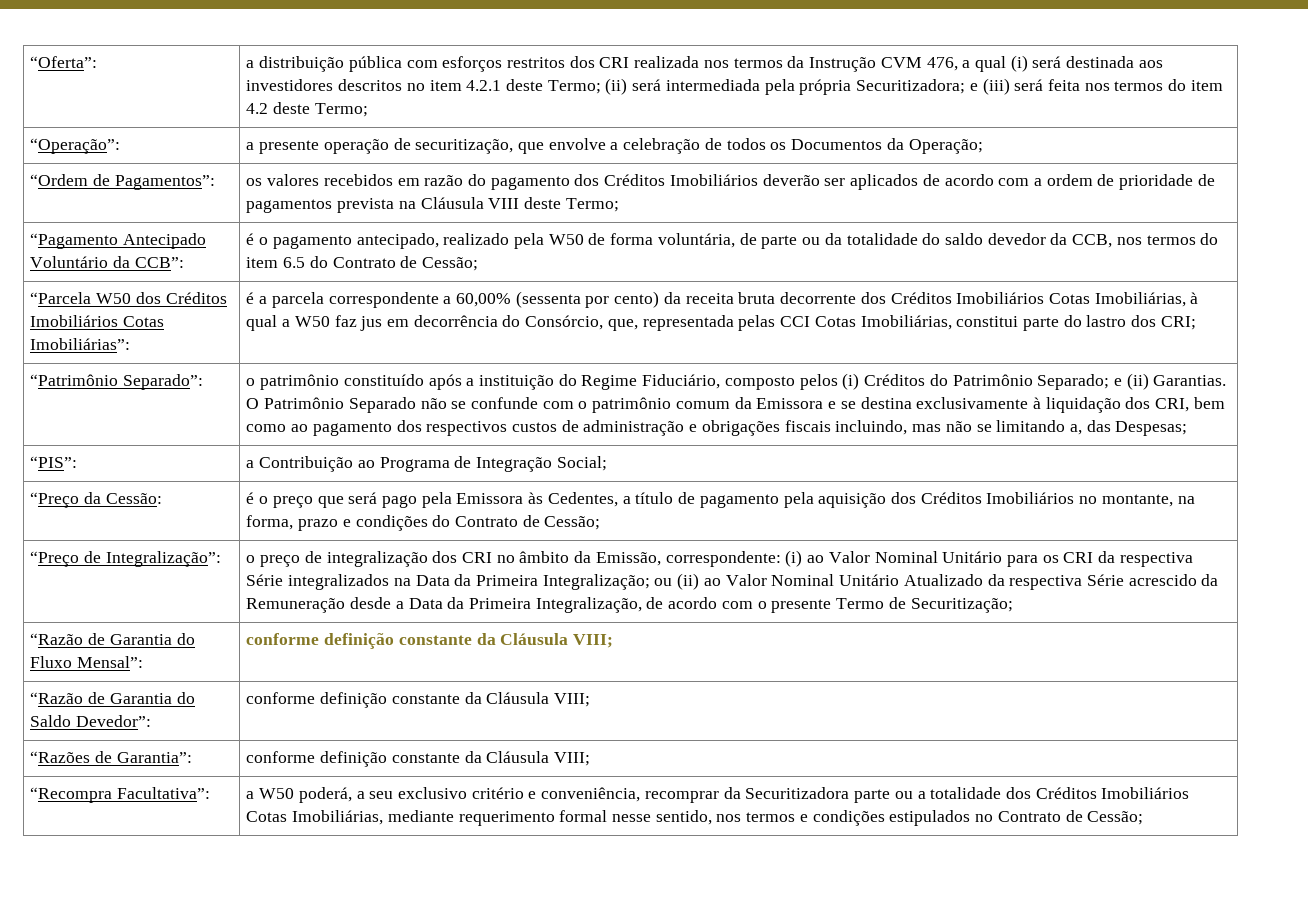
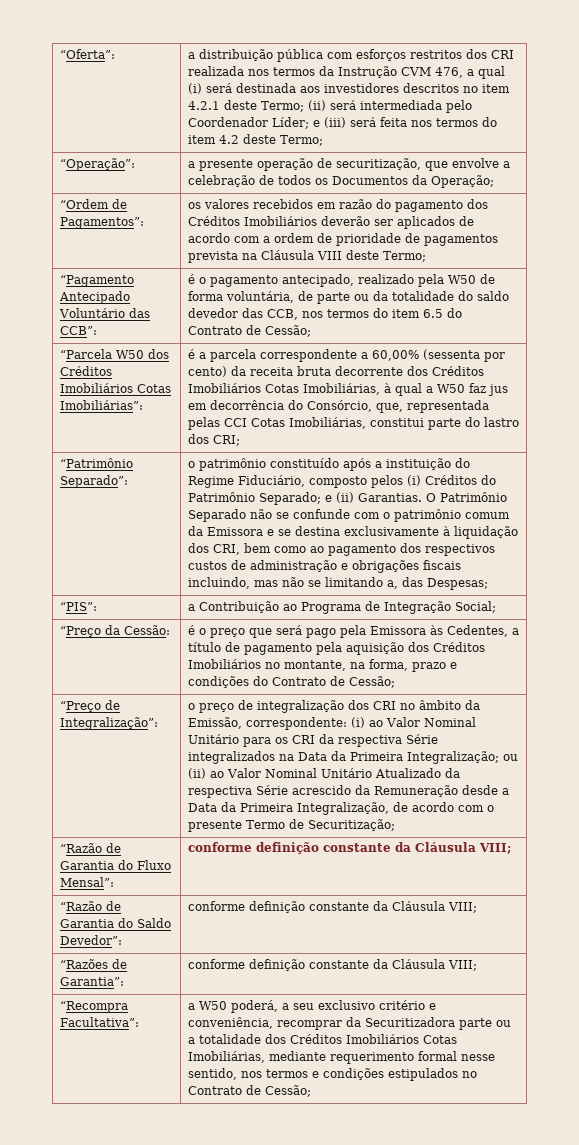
- a distribuição pública com esforços restritos dos CRI realizada nos termos da Instrução CVM 476, a qual (i) será destinada aos investidores descritos no item 4.2.1 deste Termo; (ii) será intermediada pela própria Securitizadora; e (iii) será feita nos termos do item 4.2 deste Termo;
+ a distribuição pública com esforços restritos dos CRI realizada nos termos da Instrução CVM 476, a qual (i) será destinada aos investidores descritos no item 4.2.1 deste Termo; (ii) será intermediada pelo Coordenador Líder; e (iii) será feita nos termos do item 4.2 deste Termo;
- “Pagamento Antecipado Voluntário da CCB”: | é o pagamento antecipado, realizado pela W50 de forma voluntária, de parte ou da totalidade do saldo devedor da CCB, nos termos do item 6.5 do Contrato de Cessão;
+ “Pagamento Antecipado Voluntário das CCB”: | é o pagamento antecipado, realizado pela W50 de forma voluntária, de parte ou da totalidade do saldo devedor das CCB, nos termos do item 6.5 do Contrato de Cessão;

